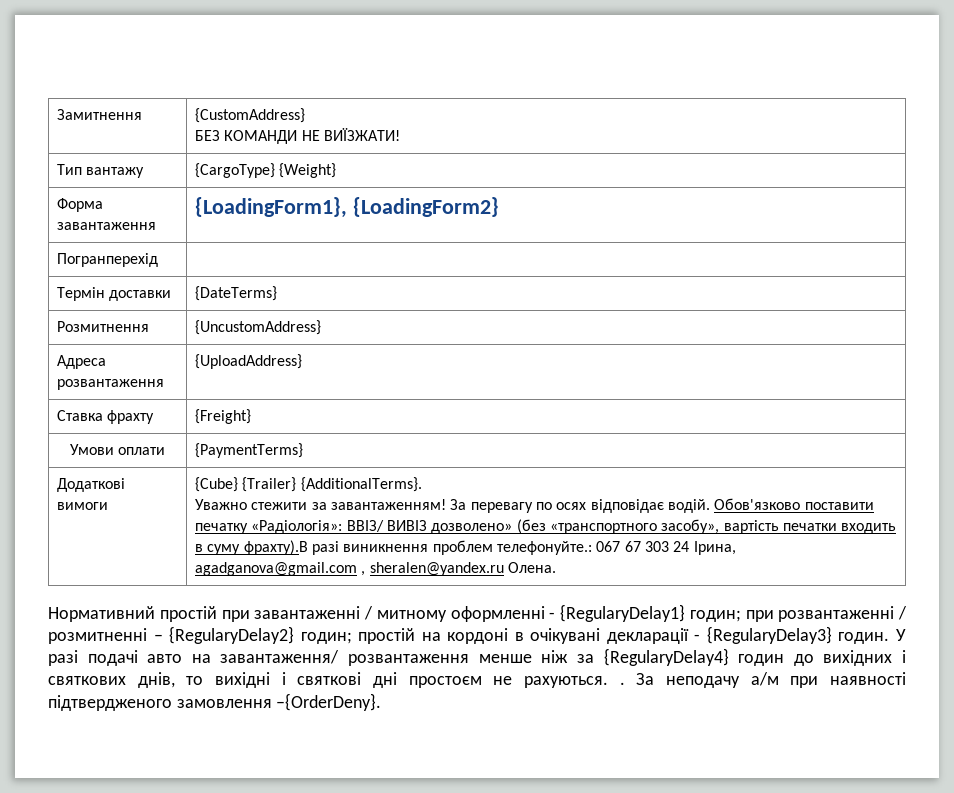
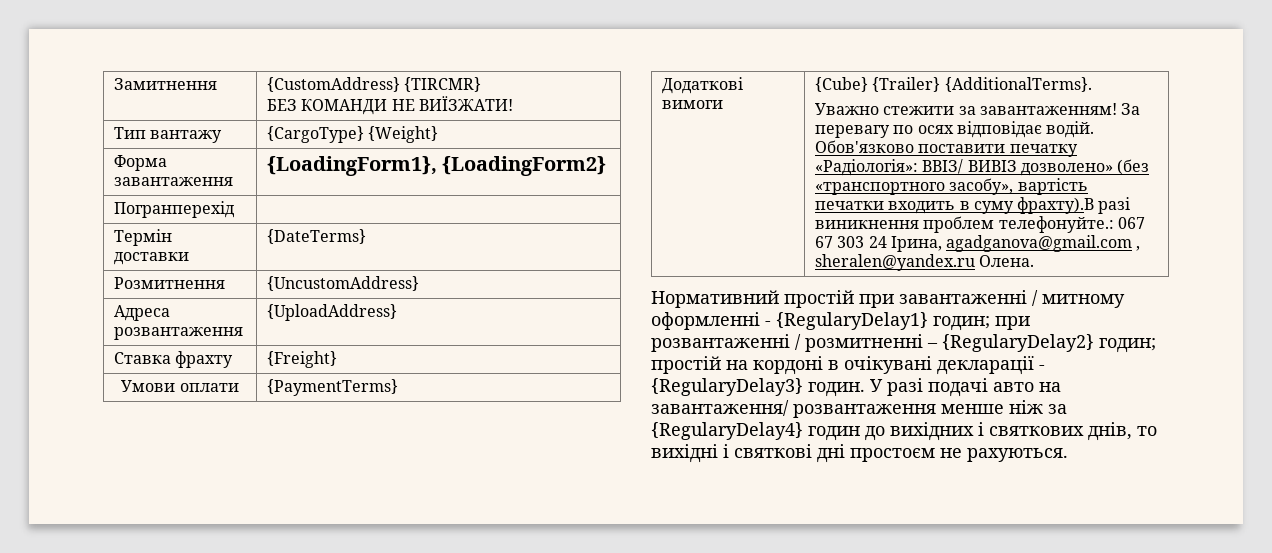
- Замитнення | {CustomAddress}
+ Замитнення | {CustomAddress} {TIRCMR}
- У разі подачі авто на завантаження/ розвантаження менше ніж за {RegularyDelay4} годин до вихідних і святкових днів, то вихідні і святкові дні простоєм не рахуються. . За неподачу а/м при наявності підтвердженого замовлення –{OrderDeny}.
+ У разі подачі авто на завантаження/ розвантаження менше ніж за {RegularyDelay4} годин до вихідних і святкових днів, то вихідні і святкові дні простоєм не рахуються.

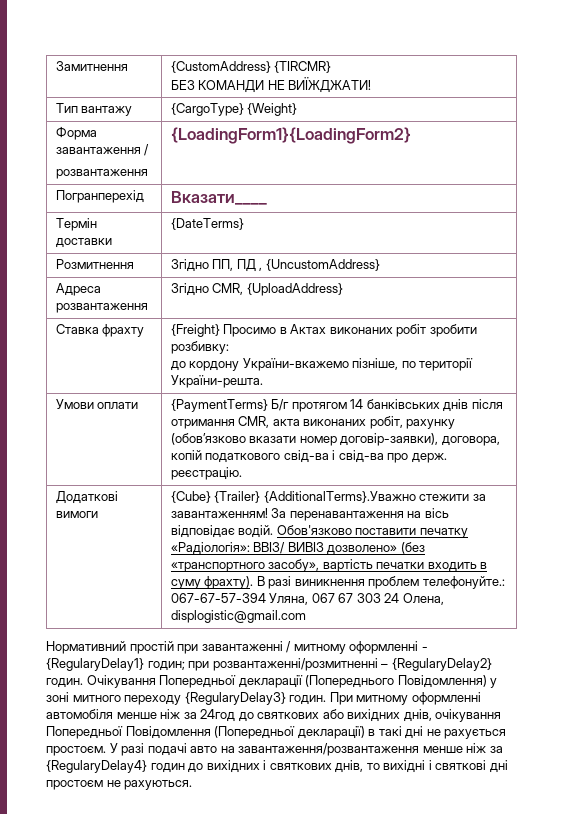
  Замитнення | {CustomAddress} {TIRCMR}
- БЕЗ КОМАНДИ НЕ ВИЇЗЖАТИ!
+ БЕЗ КОМАНДИ НЕ ВИЇЖДЖАТИ!
- Форма завантаження | {LoadingForm1}, {LoadingForm2}
+ Форма завантаження /
+ розвантаження | {LoadingForm1}{LoadingForm2}
- Погранперехід |
+ Погранперехід | Вказати____
- Розмитнення | {UncustomAddress}
+ Розмитнення | Згідно ПП, ПД , {UncustomAddress}
- Адреса розвантаження | {UploadAddress}
+ Адреса розвантаження | Згідно CMR, {UploadAddress}
- Ставка фрахту | {Freight}
- Умови оплати | {PaymentTerms}
+ Ставка фрахту | {Freight} Просимо в Актах виконаних робіт зробити розбивку:
+ до кордону України-вкажемо пізніше, по території України-решта.
+ Умови оплати | {PaymentTerms} Б/г протягом 14 банківських днів після отримання CMR, акта виконаних робіт, рахунку (обов’язково вказати номер договір-заявки), договора, копій податкового свід-ва і свід-ва про держ. реєстрацію.
- {Cube} {Trailer} {AdditionalTerms}.
- Уважно стежити за завантаженням!
+ {Cube} {Trailer} {AdditionalTerms}.Уважно стежити за завантаженням!
- За перевагу по осях відповідає водій.
+ За перенавантаження на вісь відповідає водій.
- Обов'язково поставити печатку «Радіологія»: ВВІЗ/ ВИВІЗ дозволено» (без «транспортного засобу», вартість печатки входить в суму фрахту).В разі виникнення проблем телефонуйте.: 067 67 303 24 Ірина, agadganova@gmail.com , sheralen@yandex.ru Олена.
+ Обов'язково поставити печатку «Радіологія»: ВВІЗ/ ВИВІЗ дозволено» (без «транспортного засобу», вартість печатки входить в суму фрахту). В разі виникнення проблем телефонуйте.: 067-67-57-394 Уляна, 067 67 303 24 Олена, displogistic@gmail.com
- Нормативний простій при завантаженні / митному оформленні - {RegularyDelay1} годин; при розвантаженні / розмитненні – {RegularyDelay2} годин; простій на кордоні в очікувані декларації - {RegularyDelay3} годин.
+ Нормативний простій при завантаженні / митному оформленні - {RegularyDelay1} годин; при розвантаженні/розмитненні – {RegularyDelay2} годин. Очікування Попередньої декларації (Попереднього Повідомлення) у зоні митного переходу {RegularyDelay3} годин. При митному оформленні автомобіля менше ніж за 24год до святкових або вихідних днів, очікування Попередньої Повідомлення (Попередньої декларації) в такі дні не рахується простоєм.
- У разі подачі авто на завантаження/ розвантаження менше ніж за {RegularyDelay4} годин до вихідних і святкових днів, то вихідні і святкові дні простоєм не рахуються.
+ У разі подачі авто на завантаження/розвантаження менше ніж за {RegularyDelay4} годин до вихідних і святкових днів, то вихідні і святкові дні простоєм не рахуються.

